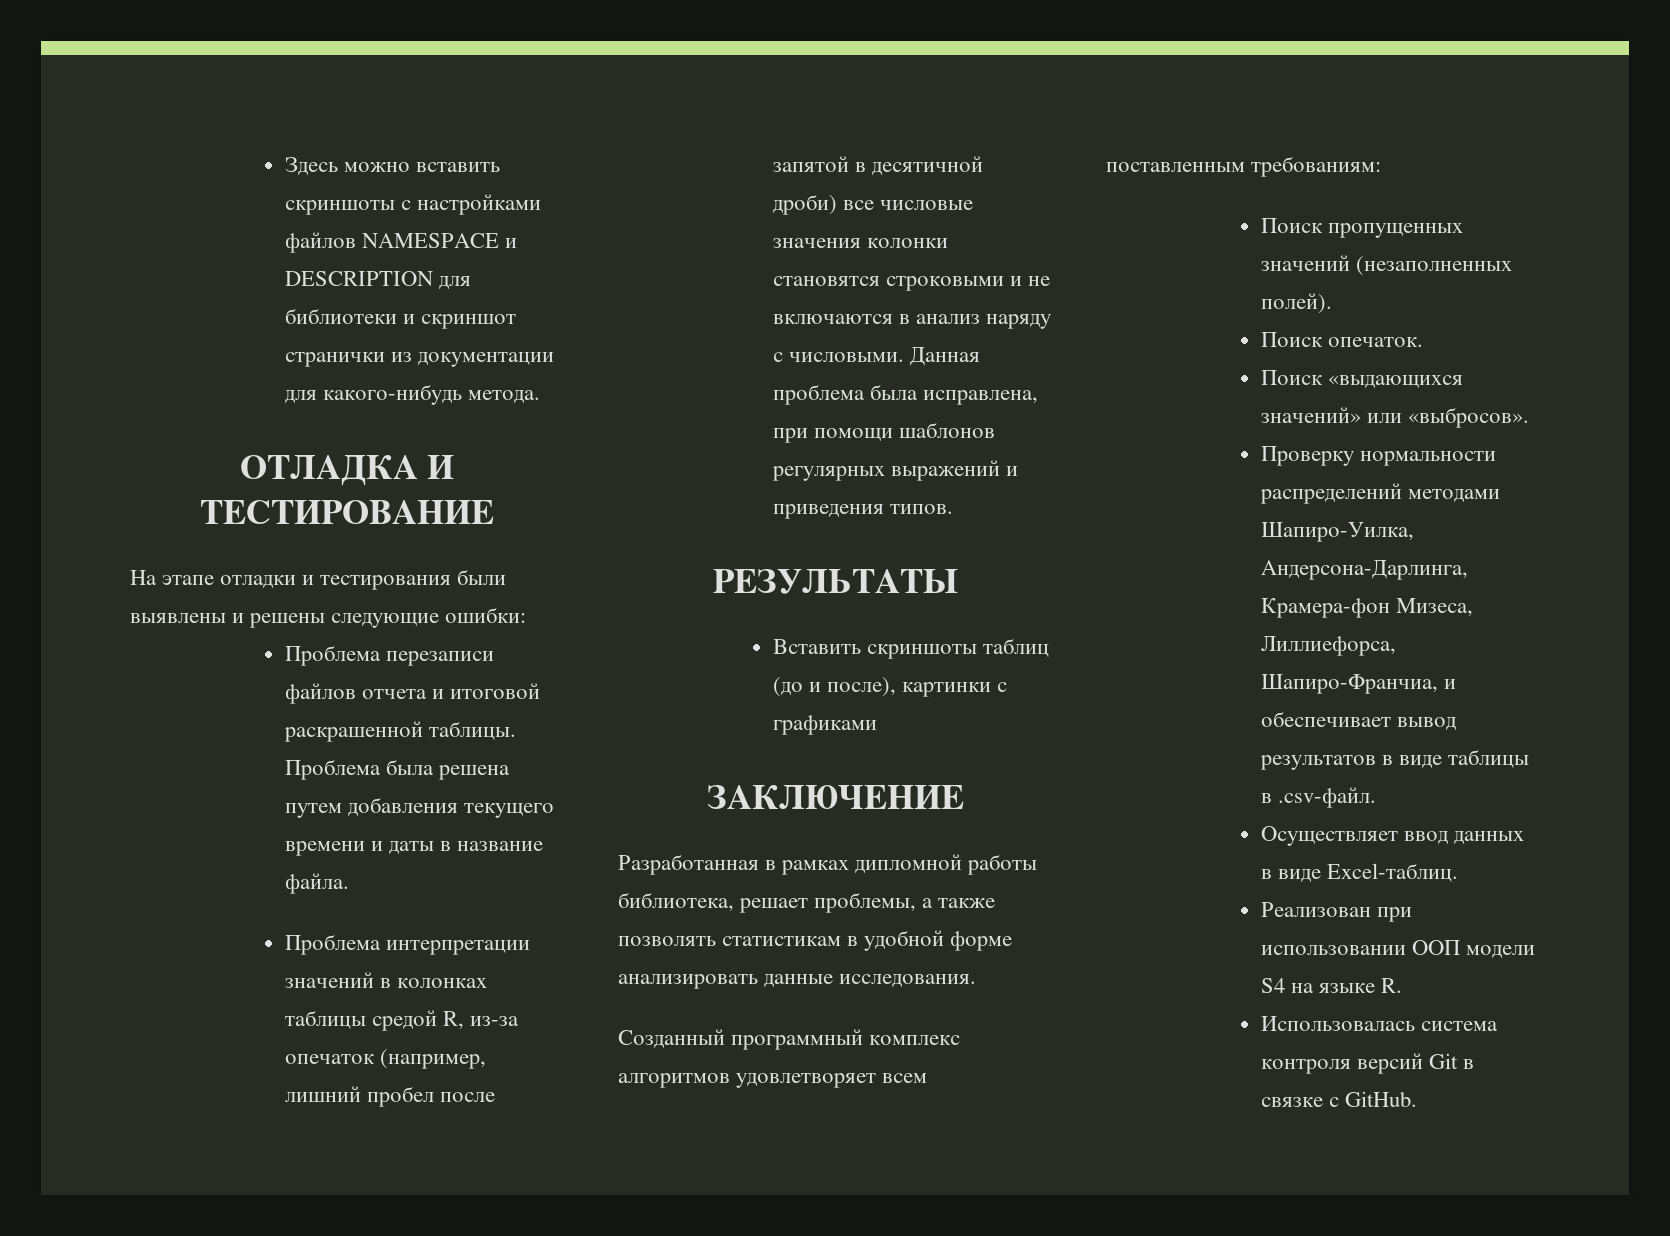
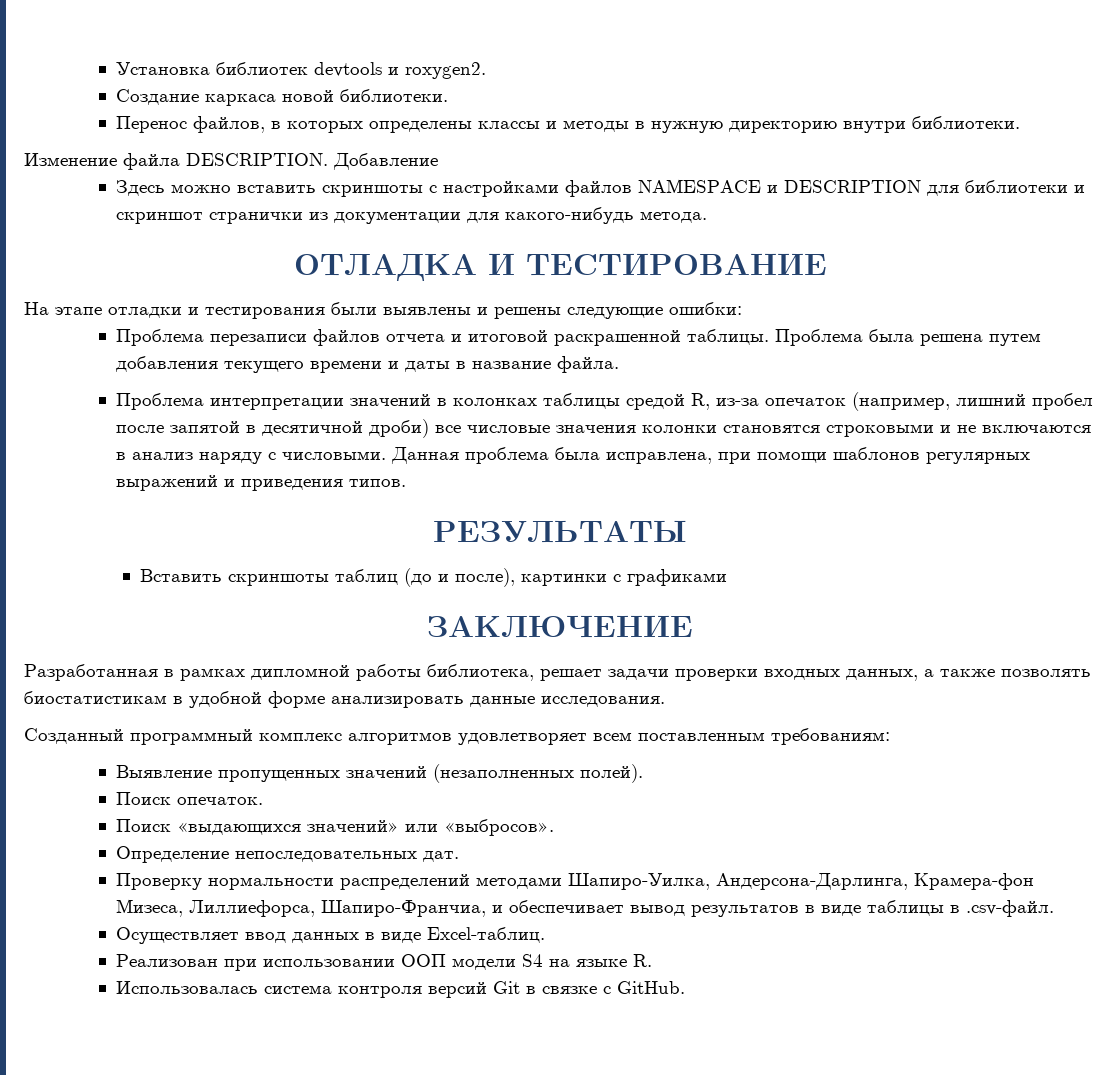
+ Установка библиотек devtools и roxygen2.
+ Создание каркаса новой библиотеки.
+ Перенос файлов, в которых определены классы и методы в нужную директорию внутри библиотеки.
+ Изменение файла DESCRIPTION. Добавление
- Разработанная в рамках дипломной работы библиотека, решает проблемы, а также позволять статистикам в удобной форме анализировать данные исследования.
+ Разработанная в рамках дипломной работы библиотека, решает задачи проверки входных данных, а также позволять биостатистикам в удобной форме анализировать данные исследования.
- Поиск пропущенных значений (незаполненных полей).
+ Выявление пропущенных значений (незаполненных полей).
+ Определение непоследовательных дат.

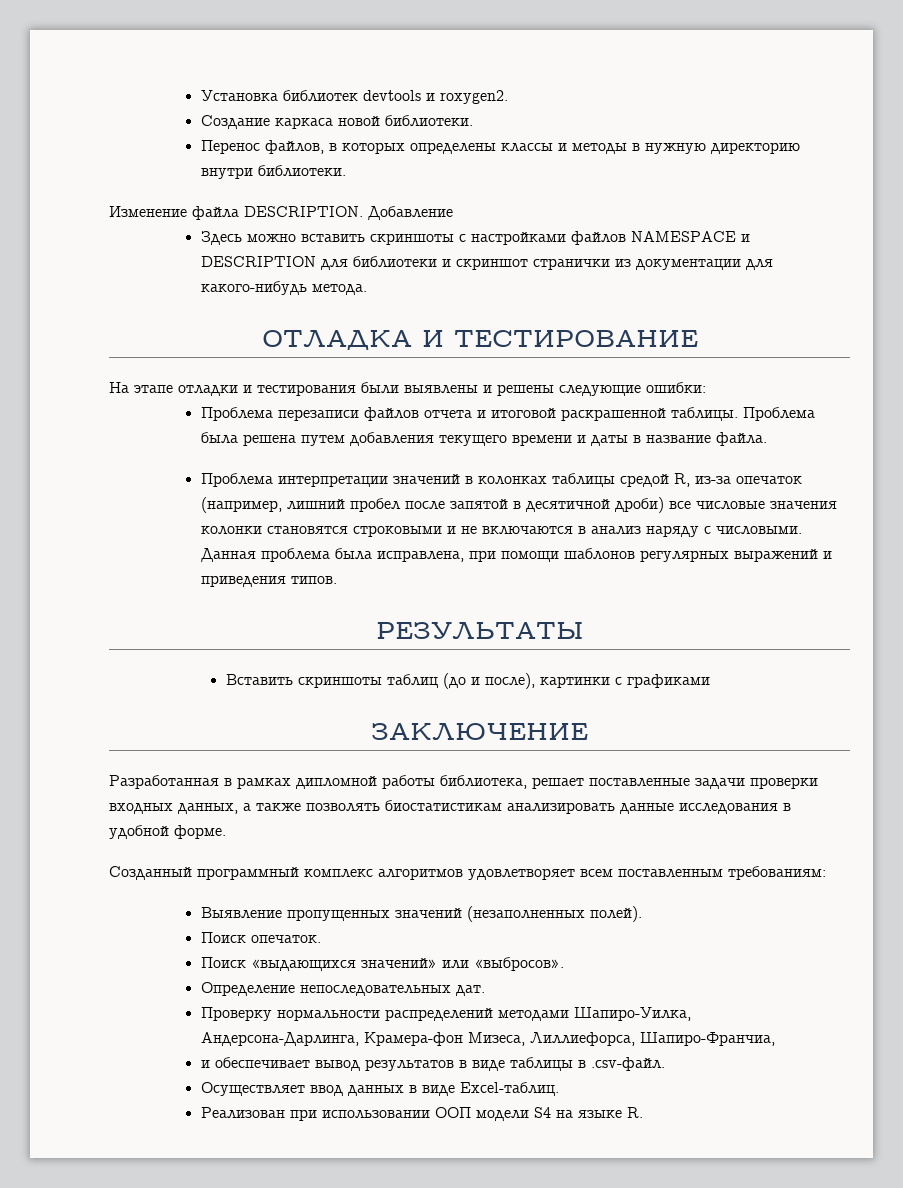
- Разработанная в рамках дипломной работы библиотека, решает задачи проверки входных данных, а также позволять биостатистикам в удобной форме анализировать данные исследования.
+ Разработанная в рамках дипломной работы библиотека, решает поставленные задачи проверки входных данных, а также позволять биостатистикам анализировать данные исследования в удобной форме.
- Проверку нормальности распределений методами Шапиро-Уилка, Андерсона-Дарлинга, Крамера-фон Мизеса, Лиллиефорса, Шапиро-Франчиа, и обеспечивает вывод результатов в виде таблицы в .csv-файл.
+ Проверку нормальности распределений методами Шапиро-Уилка, Андерсона-Дарлинга, Крамера-фон Мизеса, Лиллиефорса, Шапиро-Франчиа,
+ и обеспечивает вывод результатов в виде таблицы в .csv-файл.
- Использовалась система контроля версий Git в связке с GitHub.

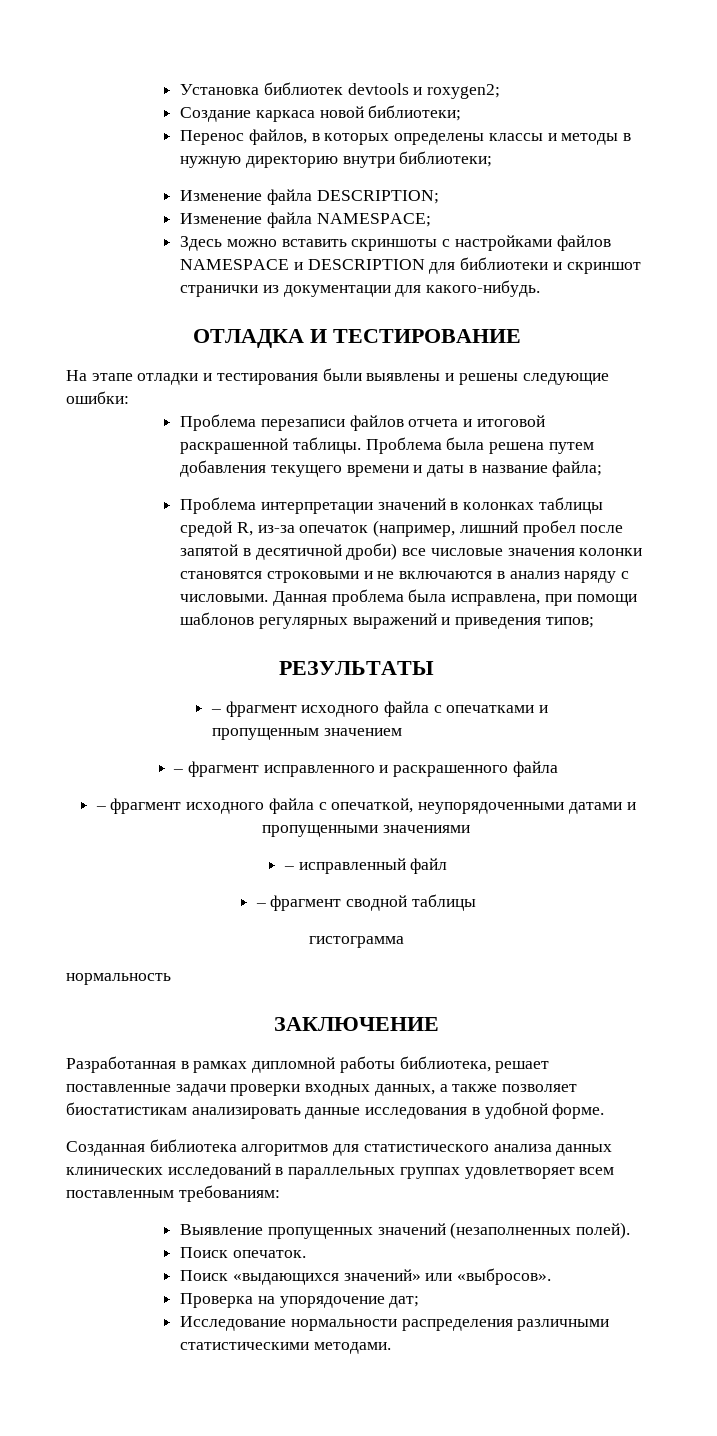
- Установка библиотек devtools и roxygen2.
+ Установка библиотек devtools и roxygen2;
- Создание каркаса новой библиотеки.
+ Создание каркаса новой библиотеки;
- Перенос файлов, в которых определены классы и методы в нужную директорию внутри библиотеки.
- Изменение файла DESCRIPTION. Добавление
+ Перенос файлов, в которых определены классы и методы в нужную директорию внутри библиотеки;
+ Изменение файла DESCRIPTION;
+ Изменение файла NAMESPACE;
- Здесь можно вставить скриншоты с настройками файлов NAMESPACE и DESCRIPTION для библиотеки и скриншот странички из документации для какого-нибудь метода.
+ Здесь можно вставить скриншоты с настройками файлов NAMESPACE и DESCRIPTION для библиотеки и скриншот странички из документации для какого-нибудь.
- Проблема была решена путем добавления текущего времени и даты в название файла.
+ Проблема была решена путем добавления текущего времени и даты в название файла;
- Данная проблема была исправлена, при помощи шаблонов регулярных выражений и приведения типов.
+ Данная проблема была исправлена, при помощи шаблонов регулярных выражений и приведения типов;
- Вставить скриншоты таблиц (до и после), картинки с графиками
+ – фрагмент исходного файла с опечатками и пропущенным значением
+ – фрагмент исправленного и раскрашенного файла
+ – фрагмент исходного файла с опечаткой, неупорядоченными датами и пропущенными значениями
+ – исправленный файл
+ – фрагмент сводной таблицы
+ гистограмма
+ нормальность
- Разработанная в рамках дипломной работы библиотека, решает поставленные задачи проверки входных данных, а также позволять биостатистикам анализировать данные исследования в удобной форме.
+ Разработанная в рамках дипломной работы библиотека, решает поставленные задачи проверки входных данных, а также позволяет биостатистикам анализировать данные исследования в удобной форме.
- Созданный программный комплекс алгоритмов удовлетворяет всем поставленным требованиям:
+ Созданная библиотека алгоритмов для статистического анализа данных клинических исследований в параллельных группах удовлетворяет всем поставленным требованиям:
- Определение непоследовательных дат.
- Проверку нормальности распределений методами Шапиро-Уилка, Андерсона-Дарлинга, Крамера-фон Мизеса, Лиллиефорса, Шапиро-Франчиа,
- и обеспечивает вывод результатов в виде таблицы в .csv-файл.
- Осуществляет ввод данных в виде Excel-таблиц.
- Реализован при использовании ООП модели S4 на языке R.
+ Проверка на упорядочение дат;
+ Исследование нормальности распределения различными статистическими методами.

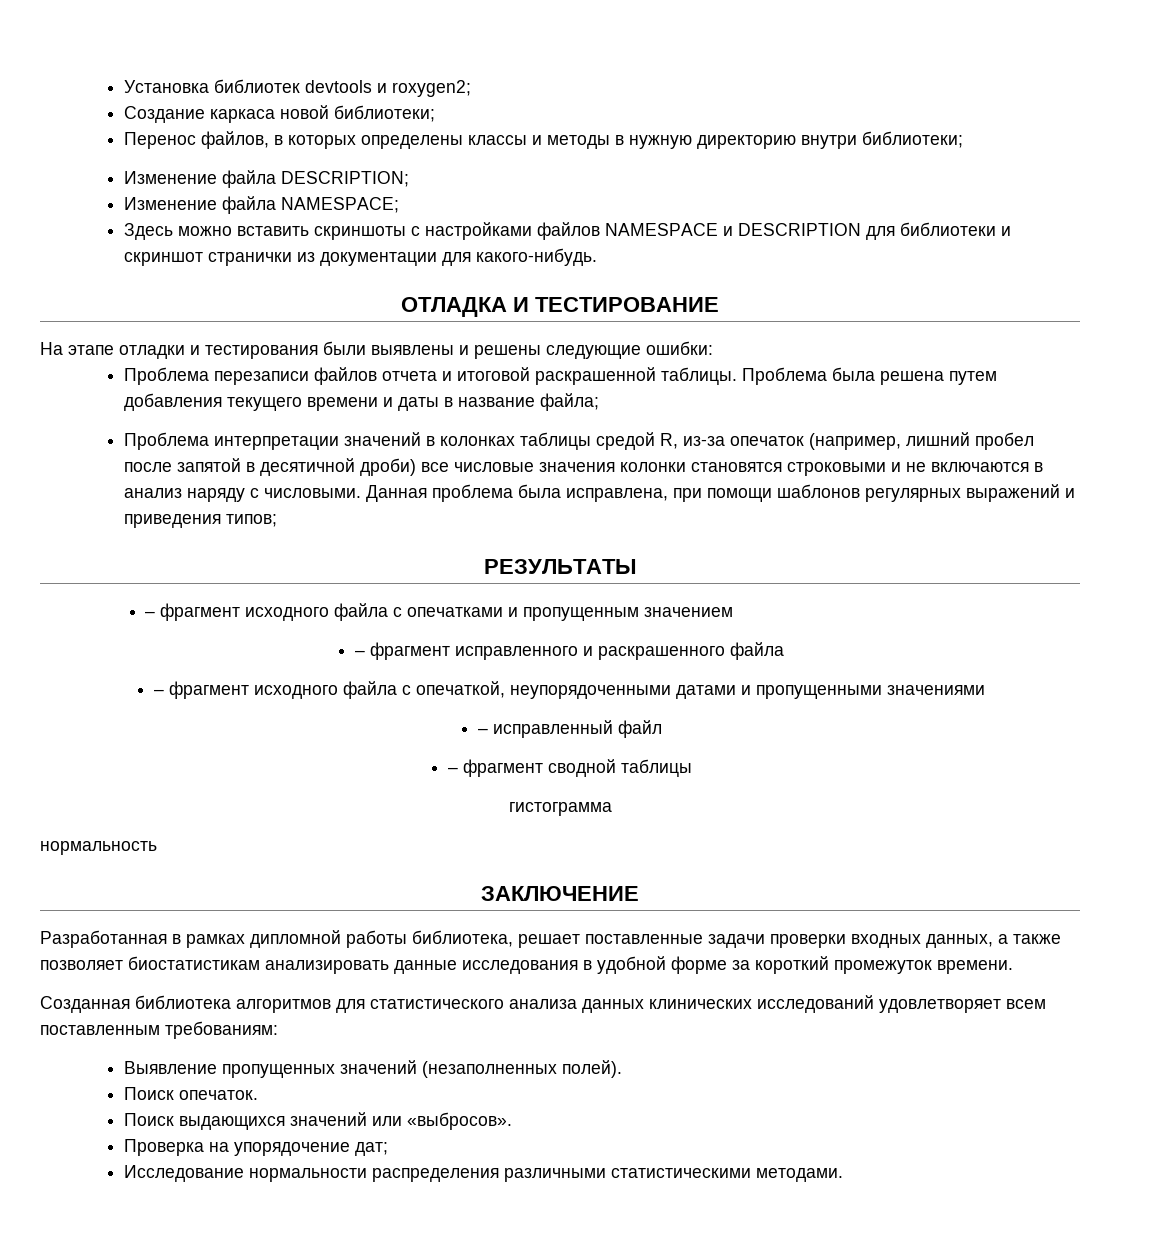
- Разработанная в рамках дипломной работы библиотека, решает поставленные задачи проверки входных данных, а также позволяет биостатистикам анализировать данные исследования в удобной форме.
+ Разработанная в рамках дипломной работы библиотека, решает поставленные задачи проверки входных данных, а также позволяет биостатистикам анализировать данные исследования в удобной форме за короткий промежуток времени.
- Созданная библиотека алгоритмов для статистического анализа данных клинических исследований в параллельных группах удовлетворяет всем поставленным требованиям:
+ Созданная библиотека алгоритмов для статистического анализа данных клинических исследований удовлетворяет всем поставленным требованиям:
- Поиск «выдающихся значений» или «выбросов».
+ Поиск выдающихся значений или «выбросов».

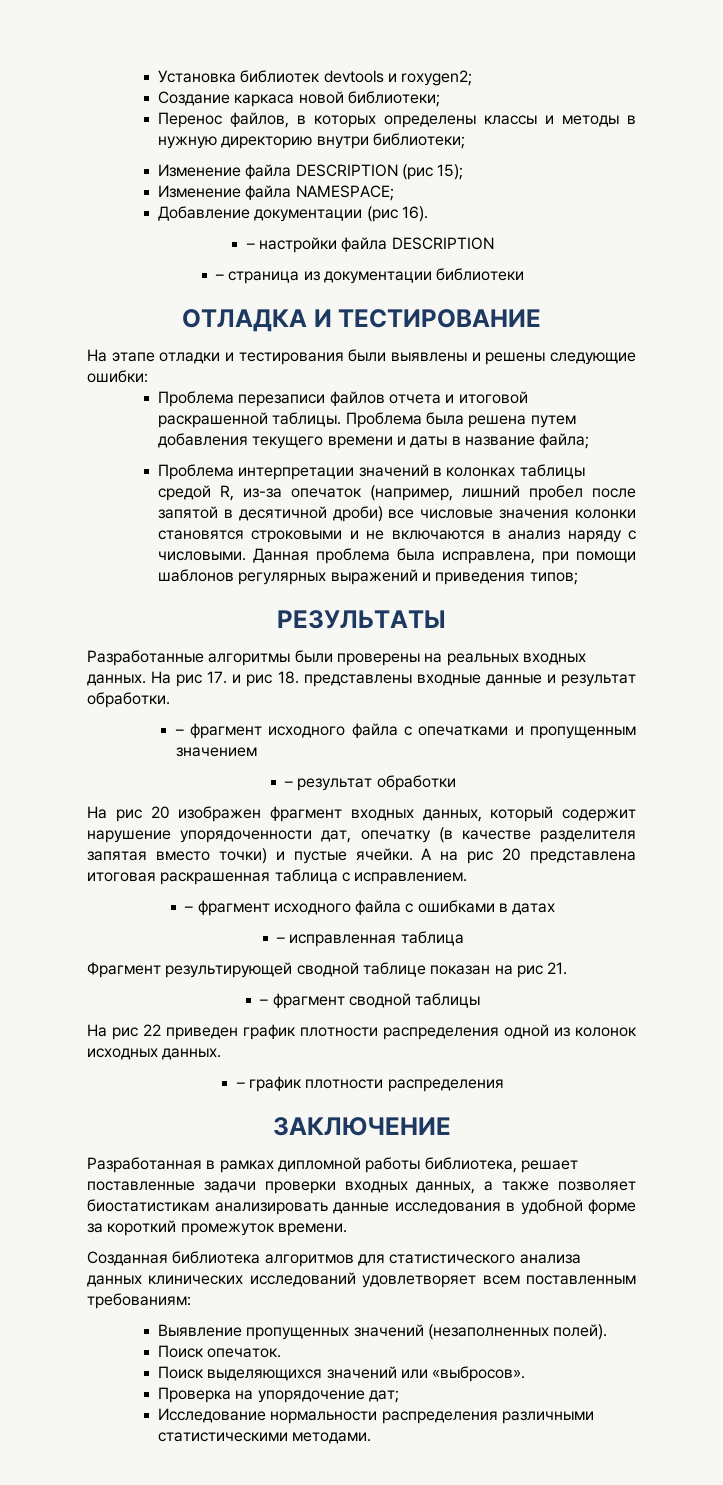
- Изменение файла DESCRIPTION;
+ Изменение файла DESCRIPTION (рис 15);
- Здесь можно вставить скриншоты с настройками файлов NAMESPACE и DESCRIPTION для библиотеки и скриншот странички из документации для какого-нибудь.
+ Добавление документации (рис 16).
+ – настройки файла DESCRIPTION
+ – страница из документации библиотеки
+ Разработанные алгоритмы были проверены на реальных входных данных. На рис 17. и рис 18. представлены входные данные и результат обработки.
- – фрагмент исправленного и раскрашенного файла
- – фрагмент исходного файла с опечаткой, неупорядоченными датами и пропущенными значениями
- – исправленный файл
+ – результат обработки
+ На рис 20 изображен фрагмент входных данных, который содержит нарушение упорядоченности дат, опечатку (в качестве разделителя запятая вместо точки) и пустые ячейки. А на рис 20 представлена итоговая раскрашенная таблица с исправлением.
+ – фрагмент исходного файла с ошибками в датах
+ – исправленная таблица
+ Фрагмент результирующей сводной таблице показан на рис 21.
  – фрагмент сводной таблицы
- гистограмма
- нормальность
+ На рис 22 приведен график плотности распределения одной из колонок исходных данных.
+ – график плотности распределения
- Поиск выдающихся значений или «выбросов».
+ Поиск выделяющихся значений или «выбросов».

